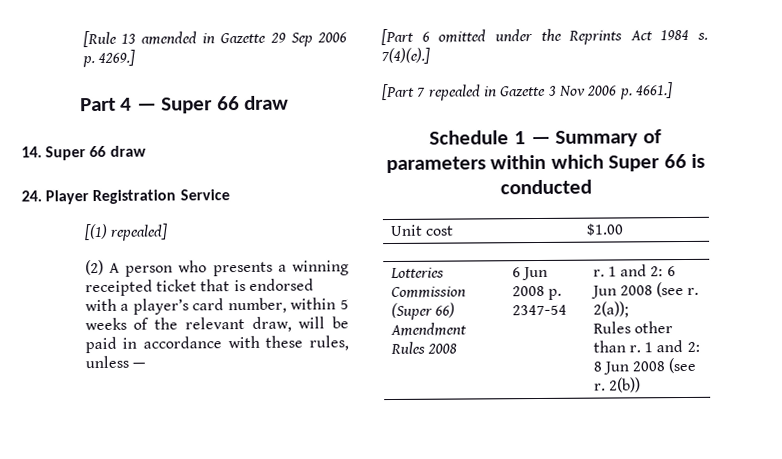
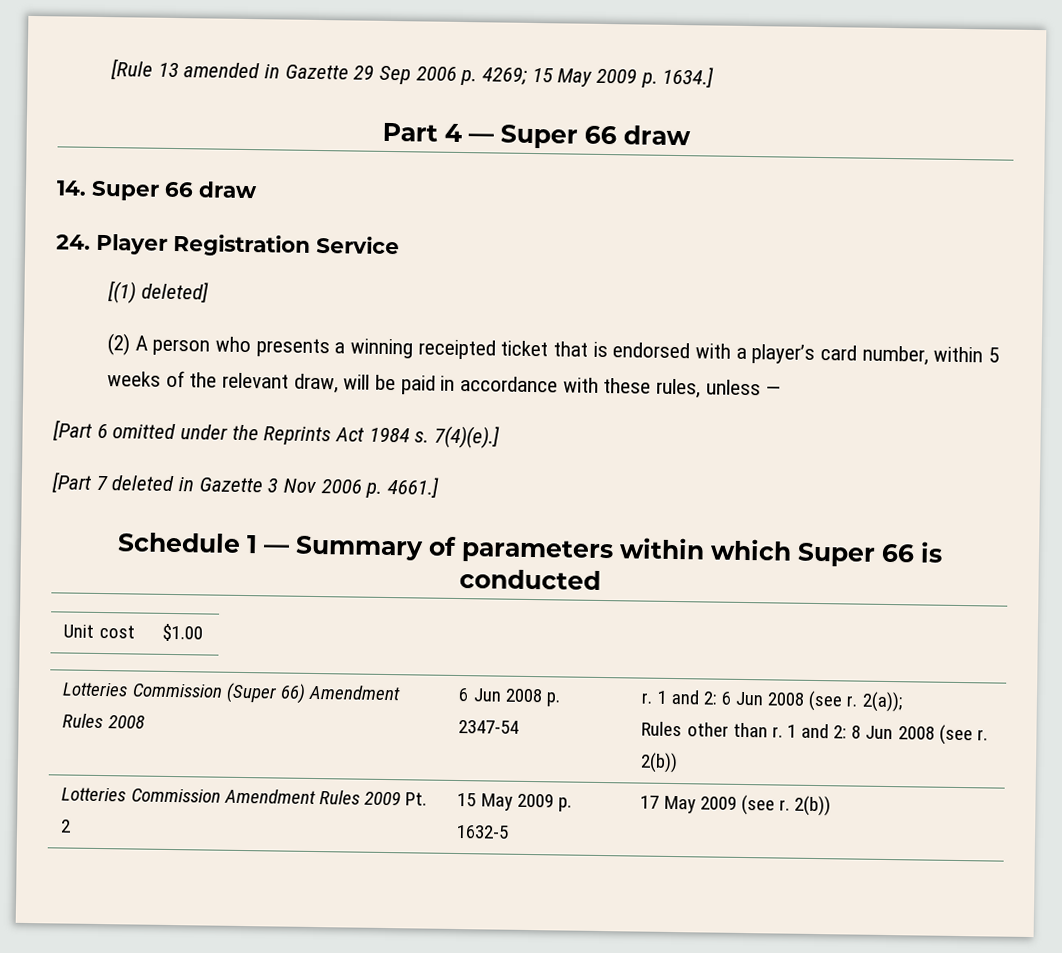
- [Rule 13 amended in Gazette 29 Sep 2006 p. 4269.]
+ [Rule 13 amended in Gazette 29 Sep 2006 p. 4269; 15 May 2009 p. 1634.]
- [(1) repealed]
+ [(1) deleted]
- [Part 7 repealed in Gazette 3 Nov 2006 p. 4661.]
+ [Part 7 deleted in Gazette 3 Nov 2006 p. 4661.]
+ Lotteries Commission Amendment Rules 2009 Pt. 2 | 15 May 2009 p. 1632-5 | 17 May 2009 (see r. 2(b))

